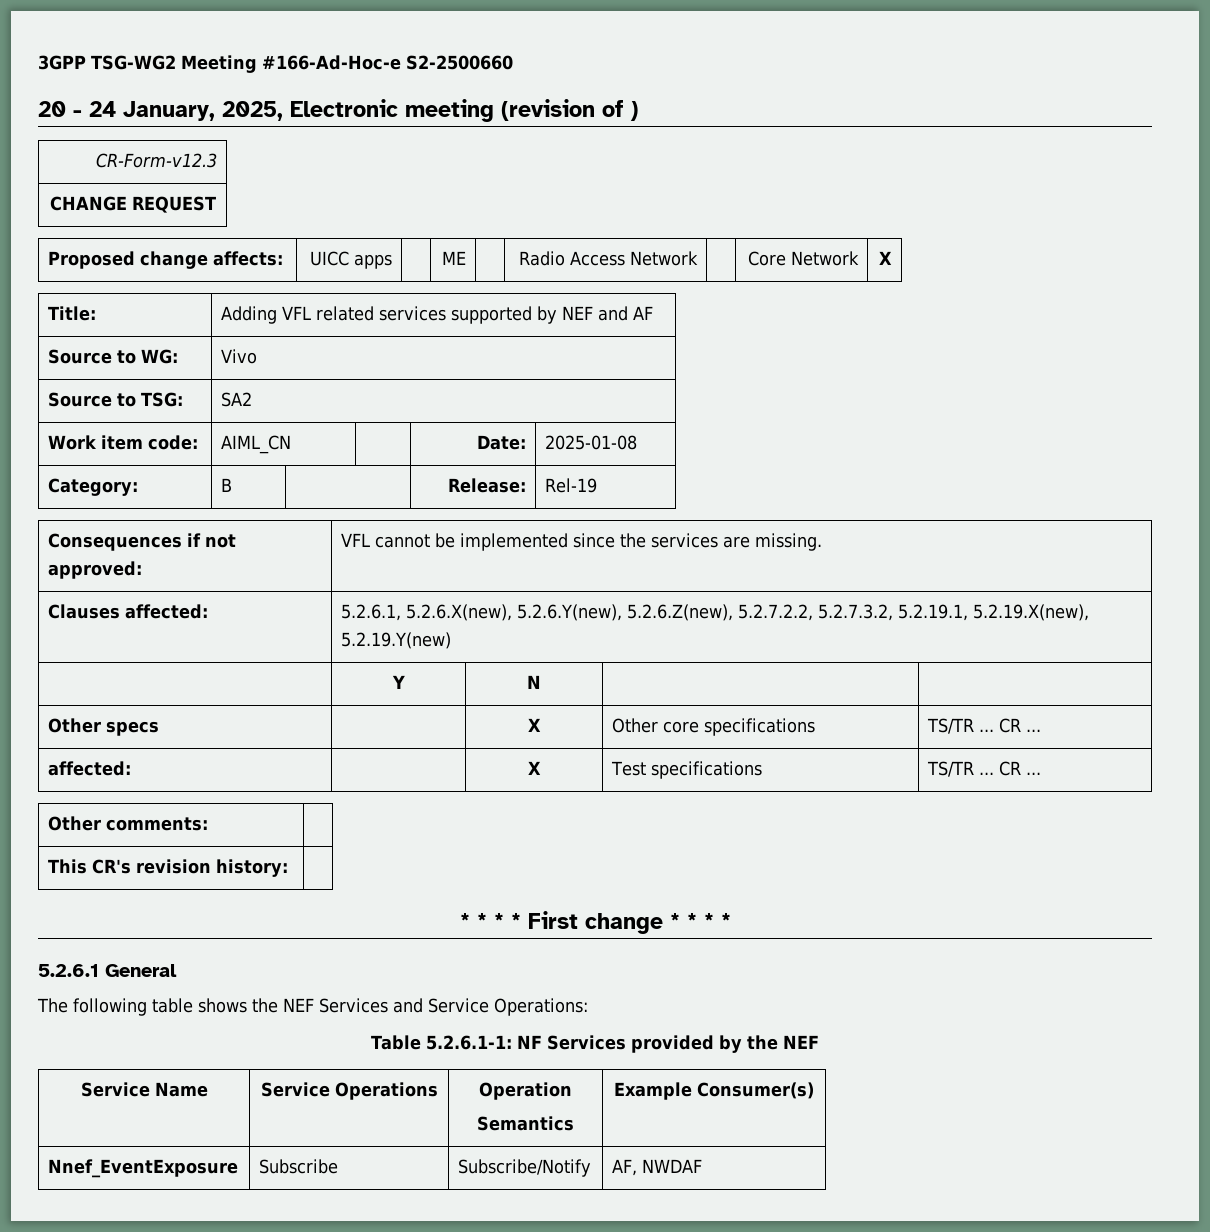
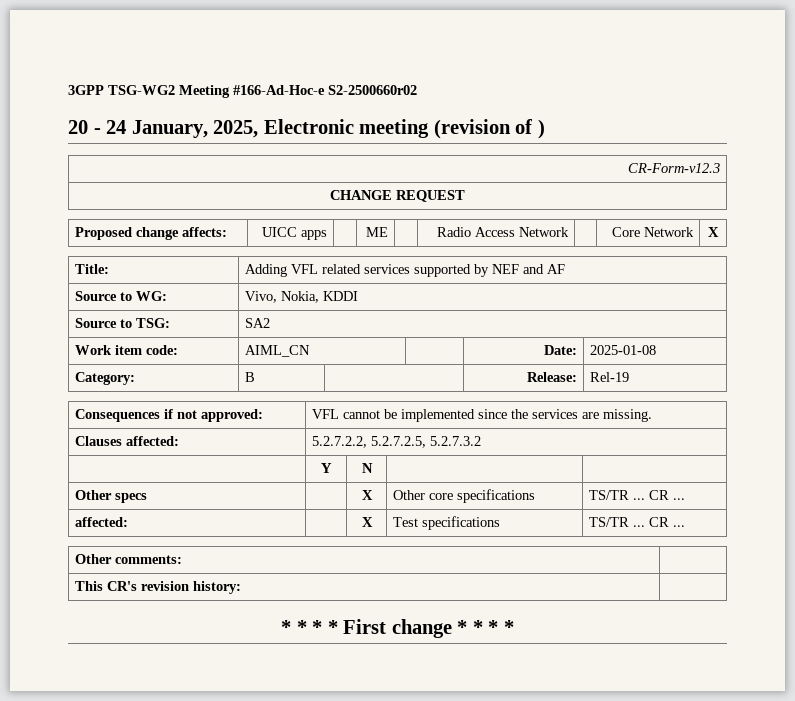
- 3GPP TSG-WG2 Meeting #166-Ad-Hoc-e S2-2500660
+ 3GPP TSG-WG2 Meeting #166-Ad-Hoc-e S2-2500660r02
- Source to WG: | Vivo
+ Source to WG: | Vivo, Nokia, KDDI
- Clauses affected: | 5.2.6.1, 5.2.6.X(new), 5.2.6.Y(new), 5.2.6.Z(new), 5.2.7.2.2, 5.2.7.3.2, 5.2.19.1, 5.2.19.X(new), 5.2.19.Y(new)
+ Clauses affected: | 5.2.7.2.2, 5.2.7.2.5, 5.2.7.3.2
- 5.2.6.1 General
- The following table shows the NEF Services and Service Operations:
- Table 5.2.6.1-1: NF Services provided by the NEF
- Service Name | Service Operations | Operation
- Semantics | Example Consumer(s)
- Nnef_EventExposure | Subscribe | Subscribe/Notify | AF, NWDAF

